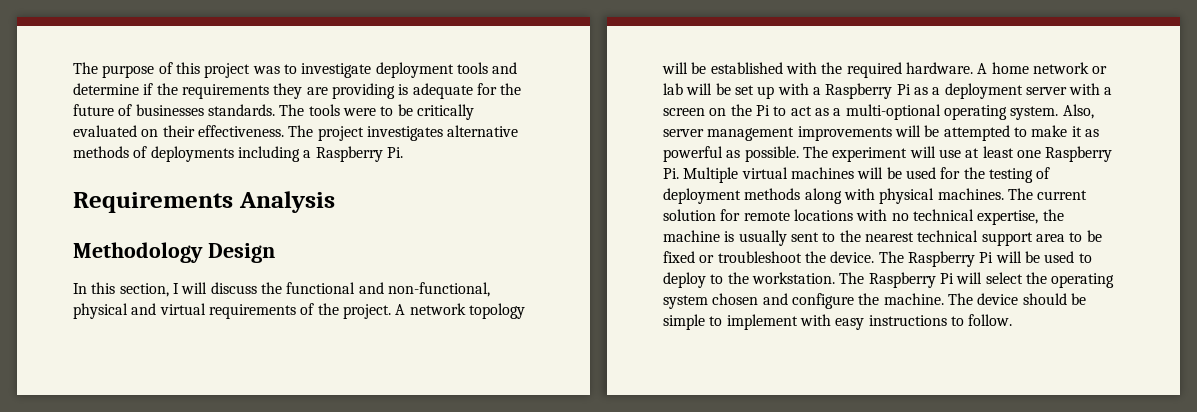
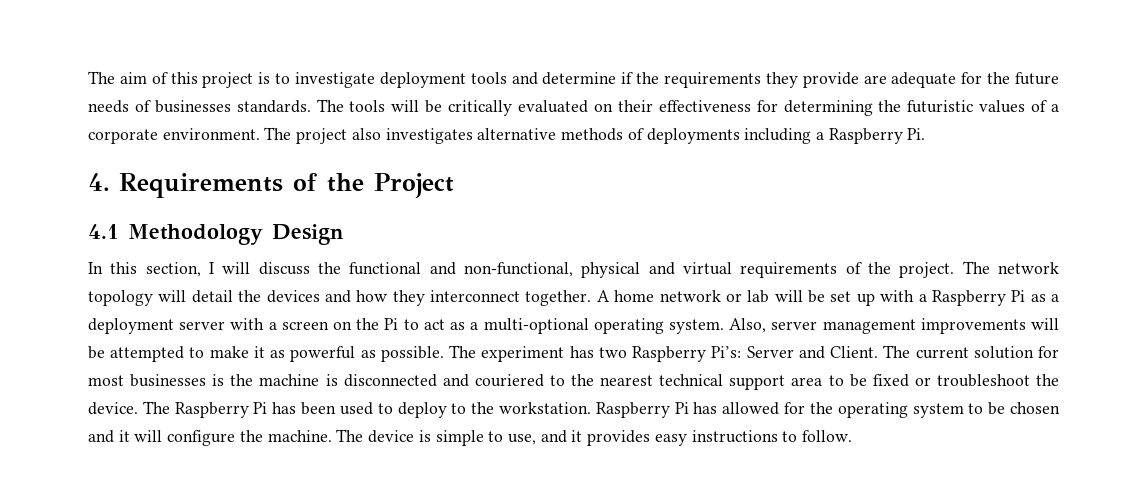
- The purpose of this project was to investigate deployment tools and determine if the requirements they are providing is adequate for the future of businesses standards.
+ The aim of this project is to investigate deployment tools and determine if the requirements they provide are adequate for the future needs of businesses standards.
- The tools were to be critically evaluated on their effectiveness.
+ The tools will be critically evaluated on their effectiveness for determining the futuristic values of a corporate environment.
- The project investigates alternative methods of deployments including a Raspberry Pi.
+ The project also investigates alternative methods of deployments including a Raspberry Pi.
- Requirements Analysis
- Methodology Design
+ 4. Requirements of the Project
+ 4.1 Methodology Design
- A network topology will be established with the required hardware.
+ The network topology will detail the devices and how they interconnect together.
- The experiment will use at least one Raspberry Pi. Multiple virtual machines will be used for the testing of deployment methods along with physical machines. The current solution for remote locations with no technical expertise, the machine is usually sent to the nearest technical support area to be fixed or troubleshoot the device.
+ The experiment has two Raspberry Pi’s: Server and Client. The current solution for most businesses is the machine is disconnected and couriered to the nearest technical support area to be fixed or troubleshoot the device.
- The Raspberry Pi will be used to deploy to the workstation.
+ The Raspberry Pi has been used to deploy to the workstation.
- The Raspberry Pi will select the operating system chosen and configure the machine.
+ Raspberry Pi has allowed for the operating system to be chosen and it will configure the machine.
- The device should be simple to implement with easy instructions to follow.
+ The device is simple to use, and it provides easy instructions to follow.

